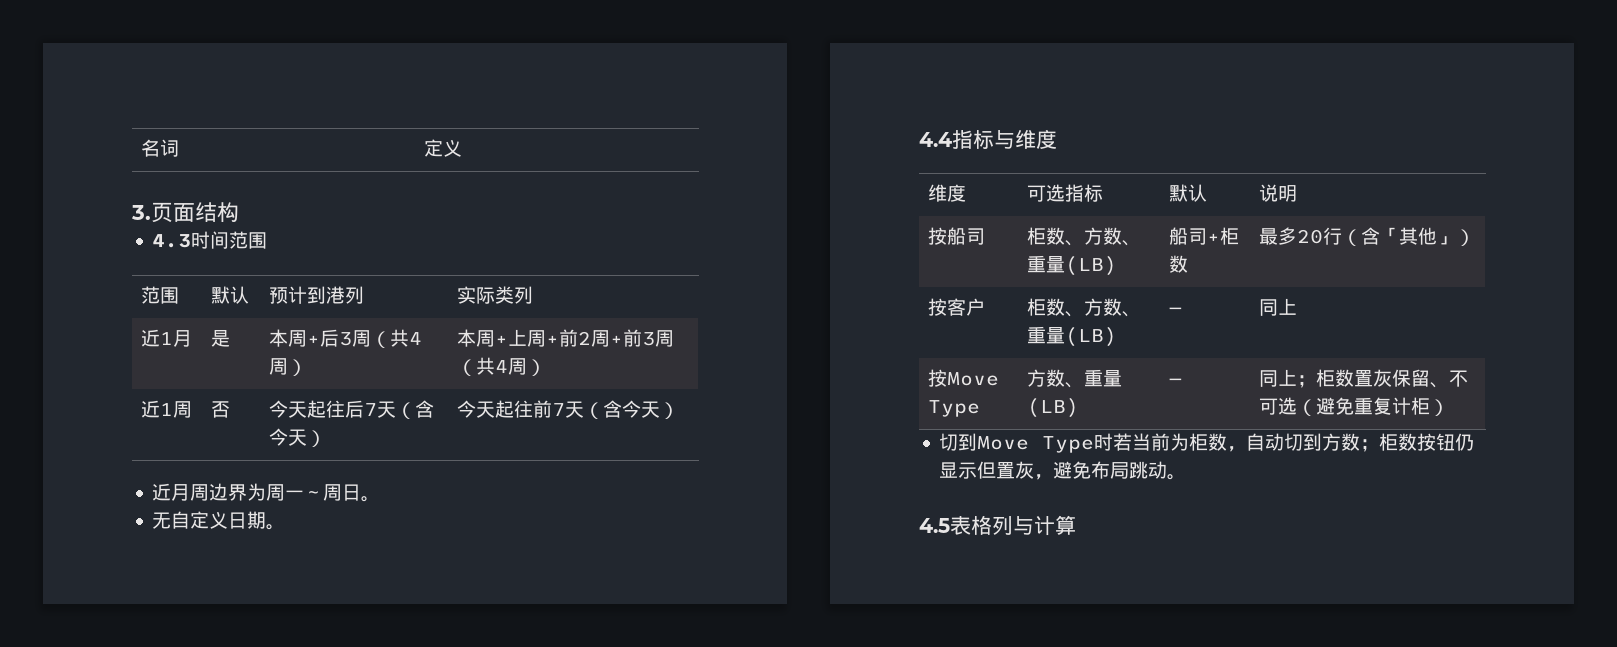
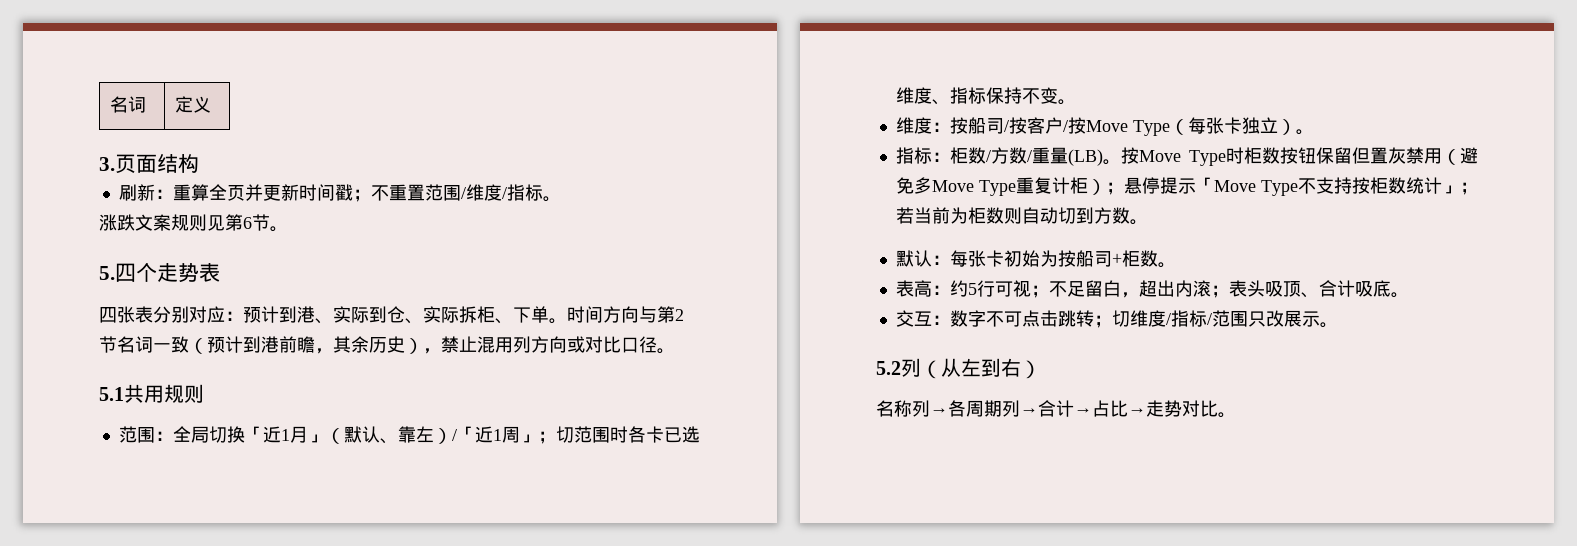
- 4.3时间范围
- 范围 | 默认 | 预计到港列 | 实际类列
- 近1月 | 是 | 本周+后3周（共4周） | 本周+上周+前2周+前3周（共4周）
- 近1周 | 否 | 今天起往后7天（含今天） | 今天起往前7天（含今天）
- 近月周边界为周一～周日。
- 无自定义日期。
- 4.4指标与维度
- 维度 | 可选指标 | 默认 | 说明
- 按船司 | 柜数、方数、重量(LB) | 船司+柜数 | 最多20行（含「其他」）
- 按客户 | 柜数、方数、重量(LB) | — | 同上
- 按Move Type | 方数、重量(LB) | — | 同上；柜数置灰保留、不可选（避免重复计柜）
- 切到Move Type时若当前为柜数，自动切到方数；柜数按钮仍显示但置灰，避免布局跳动。
- 4.5表格列与计算
+ 刷新：重算全页并更新时间戳；不重置范围/维度/指标。
+ 涨跌文案规则见第6节。
+ 5.四个走势表
+ 四张表分别对应：预计到港、实际到仓、实际拆柜、下单。时间方向与第2节名词一致（预计到港前瞻，其余历史），禁止混用列方向或对比口径。
+ 5.1共用规则
+ 范围：全局切换「近1月」（默认、靠左）/「近1周」；切范围时各卡已选维度、指标保持不变。
+ 维度：按船司/按客户/按Move Type（每张卡独立）。
+ 指标：柜数/方数/重量(LB)。按Move Type时柜数按钮保留但置灰禁用（避免多Move Type重复计柜）；悬停提示「Move Type不支持按柜数统计」；若当前为柜数则自动切到方数。
+ 默认：每张卡初始为按船司+柜数。
+ 表高：约5行可视；不足留白，超出内滚；表头吸顶、合计吸底。
+ 交互：数字不可点击跳转；切维度/指标/范围只改展示。
+ 5.2列（从左到右）
+ 名称列→各周期列→合计→占比→走势对比。

